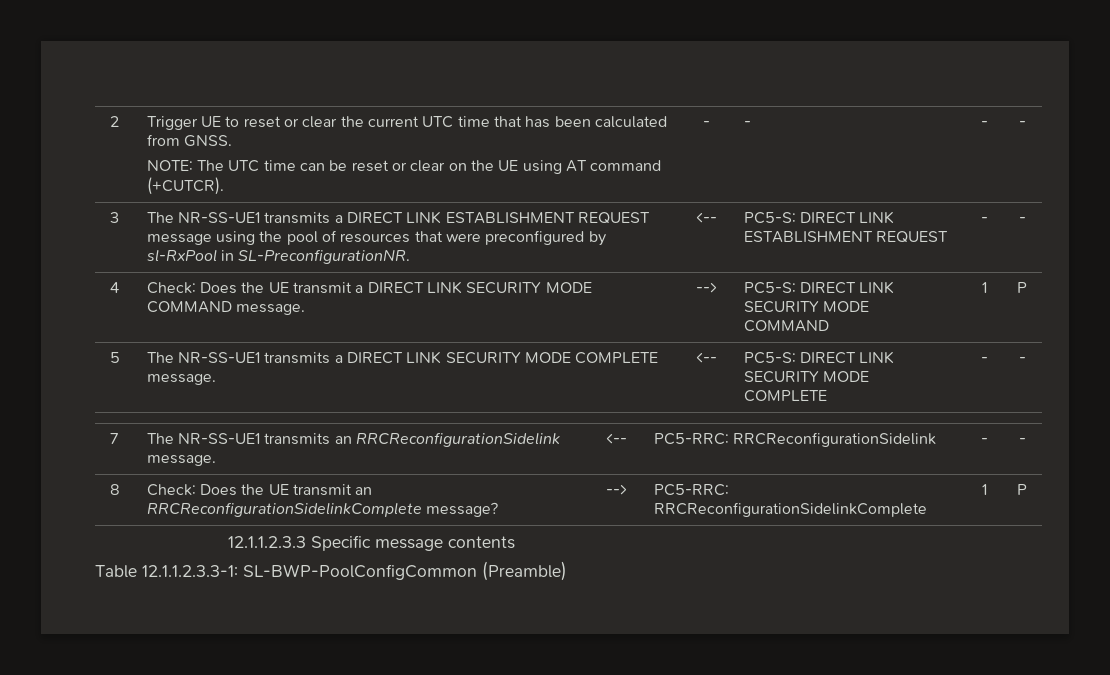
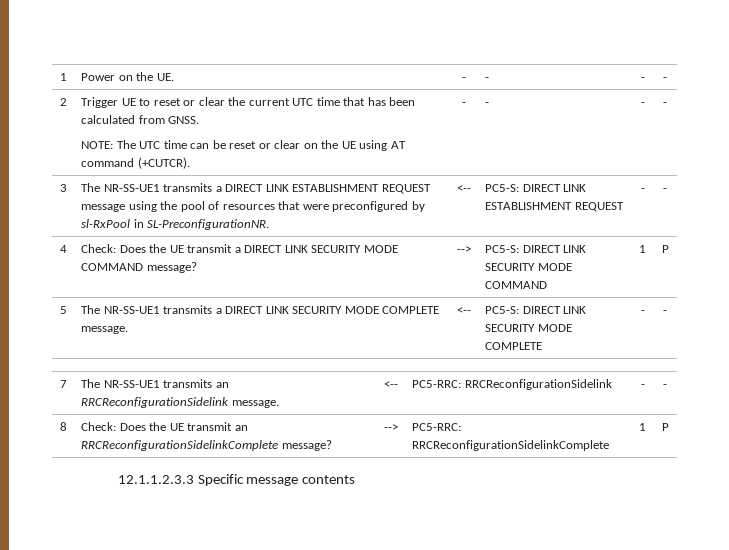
+ 1 | Power on the UE. | - | - | - | -
- 4 | Check: Does the UE transmit a DIRECT LINK SECURITY MODE COMMAND message. | --> | PC5-S: DIRECT LINK SECURITY MODE COMMAND | 1 | P
+ 4 | Check: Does the UE transmit a DIRECT LINK SECURITY MODE COMMAND message? | --> | PC5-S: DIRECT LINK SECURITY MODE COMMAND | 1 | P
- Table 12.1.1.2.3.3-1: SL-BWP-PoolConfigCommon (Preamble)

